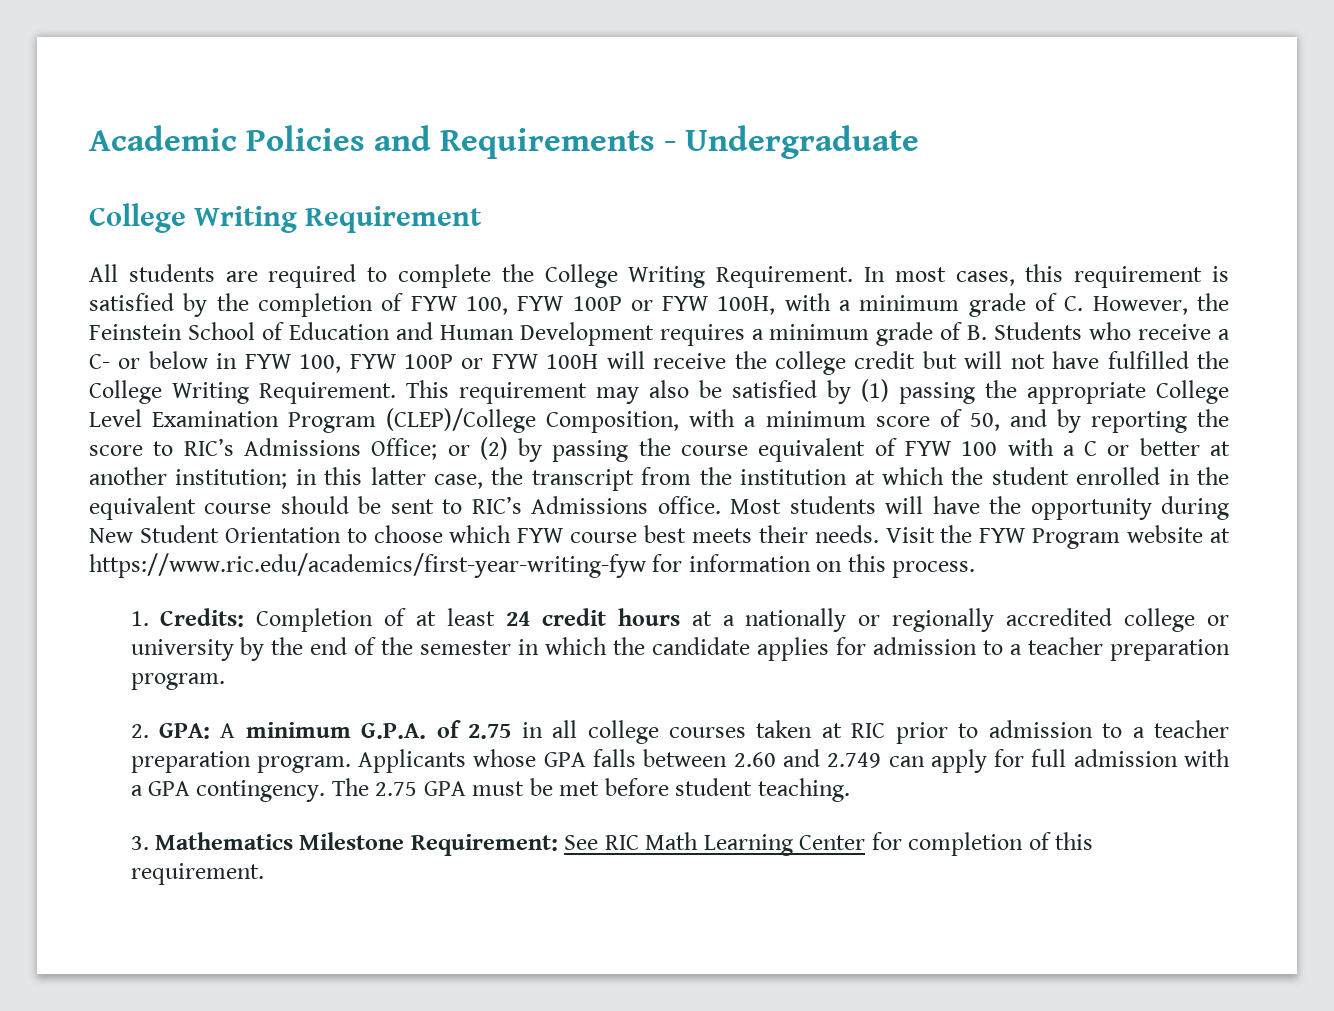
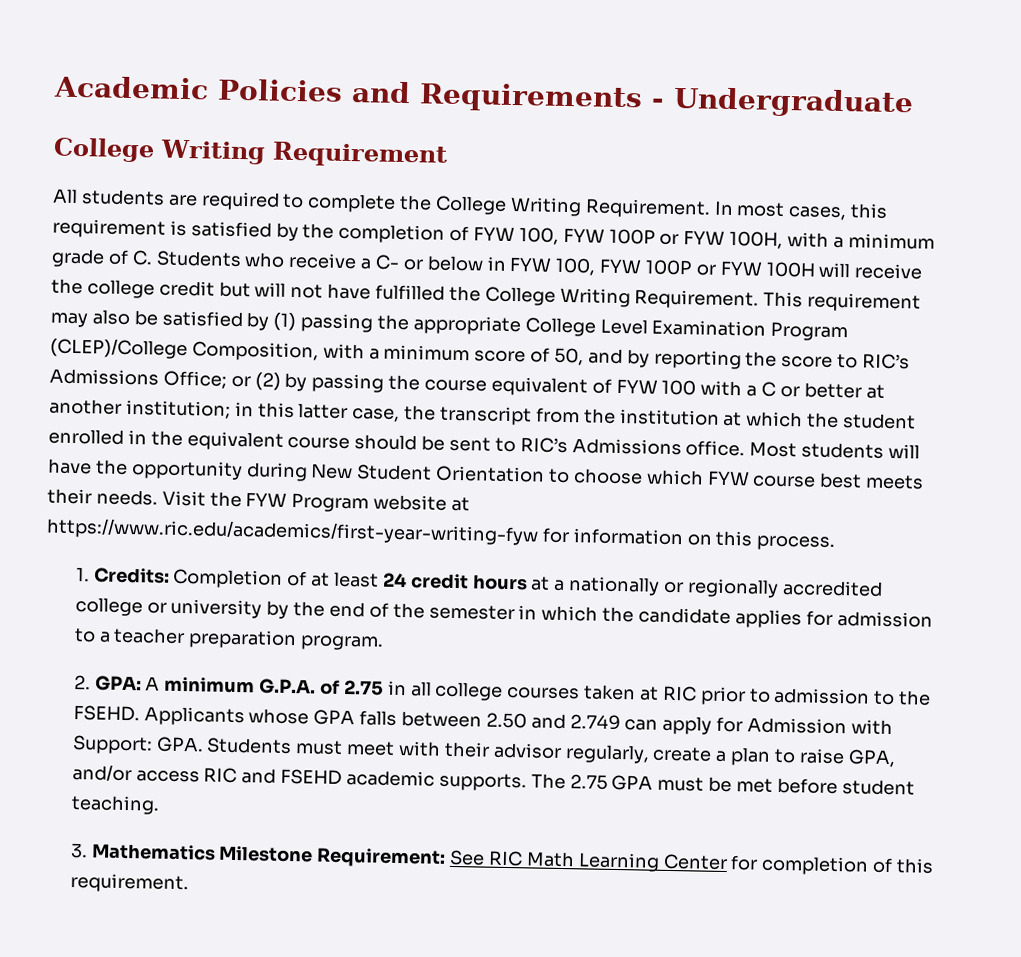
- In most cases, this requirement is satisfied by the completion of FYW 100, FYW 100P or FYW 100H, with a minimum grade of C. However, the Feinstein School of Education and Human Development requires a minimum grade of B. Students who receive a C- or below in FYW 100, FYW 100P or FYW 100H will receive the college credit but will not have fulfilled the College Writing Requirement.
+ In most cases, this requirement is satisfied by the completion of FYW 100, FYW 100P or FYW 100H, with a minimum grade of C. Students who receive a C- or below in FYW 100, FYW 100P or FYW 100H will receive the college credit but will not have fulfilled the College Writing Requirement.
- 2. GPA: A minimum G.P.A. of 2.75 in all college courses taken at RIC prior to admission to a teacher preparation program.
+ 2. GPA: A minimum G.P.A. of 2.75 in all college courses taken at RIC prior to admission to the FSEHD.
- Applicants whose GPA falls between 2.60 and 2.749 can apply for full admission with a GPA contingency.
+ Applicants whose GPA falls between 2.50 and 2.749 can apply for Admission with Support: GPA. Students must meet with their advisor regularly, create a plan to raise GPA, and/or access RIC and FSEHD academic supports.

